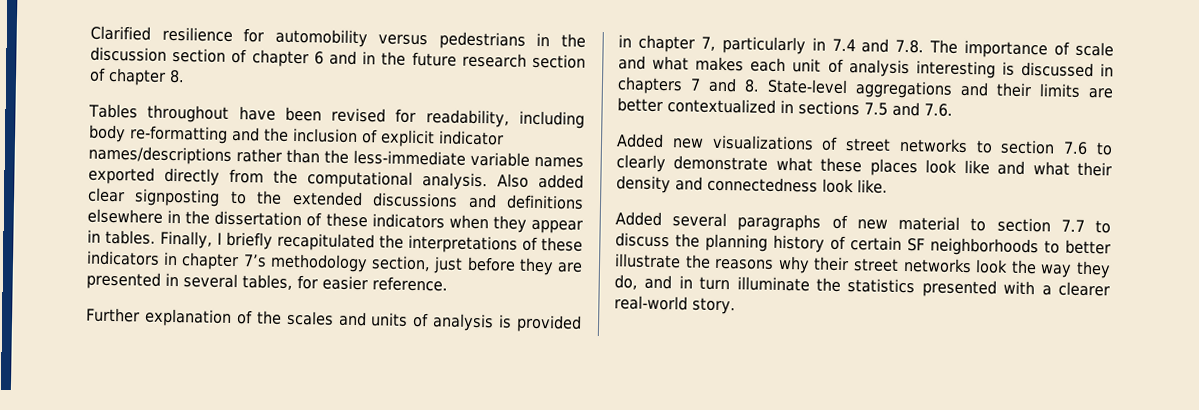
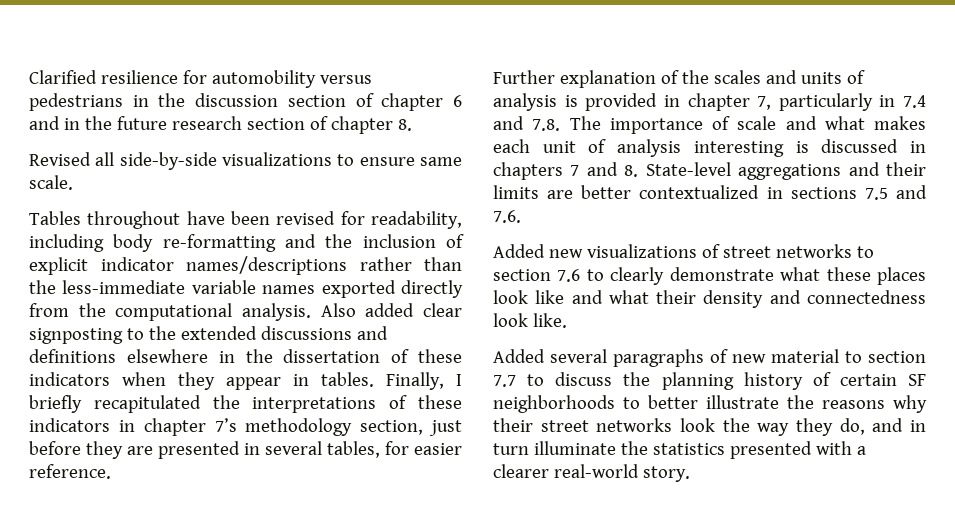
+ Revised all side-by-side visualizations to ensure same scale.

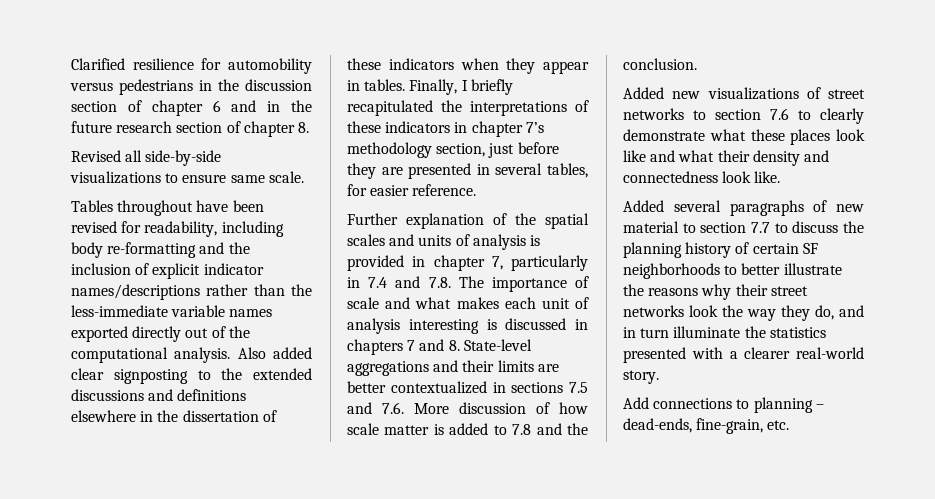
- Tables throughout have been revised for readability, including body re-formatting and the inclusion of explicit indicator names/descriptions rather than the less-immediate variable names exported directly from the computational analysis.
+ Tables throughout have been revised for readability, including body re-formatting and the inclusion of explicit indicator names/descriptions rather than the less-immediate variable names exported directly out of the computational analysis.
- Further explanation of the scales and units of analysis is provided in chapter 7, particularly in 7.4 and 7.8. The importance of scale and what makes each unit of analysis interesting is discussed in chapters 7 and 8. State-level aggregations and their limits are better contextualized in sections 7.5 and 7.6.
+ Further explanation of the spatial scales and units of analysis is provided in chapter 7, particularly in 7.4 and 7.8. The importance of scale and what makes each unit of analysis interesting is discussed in chapters 7 and 8. State-level aggregations and their limits are better contextualized in sections 7.5 and 7.6. More discussion of how scale matter is added to 7.8 and the conclusion.
+ Add connections to planning – dead-ends, fine-grain, etc.

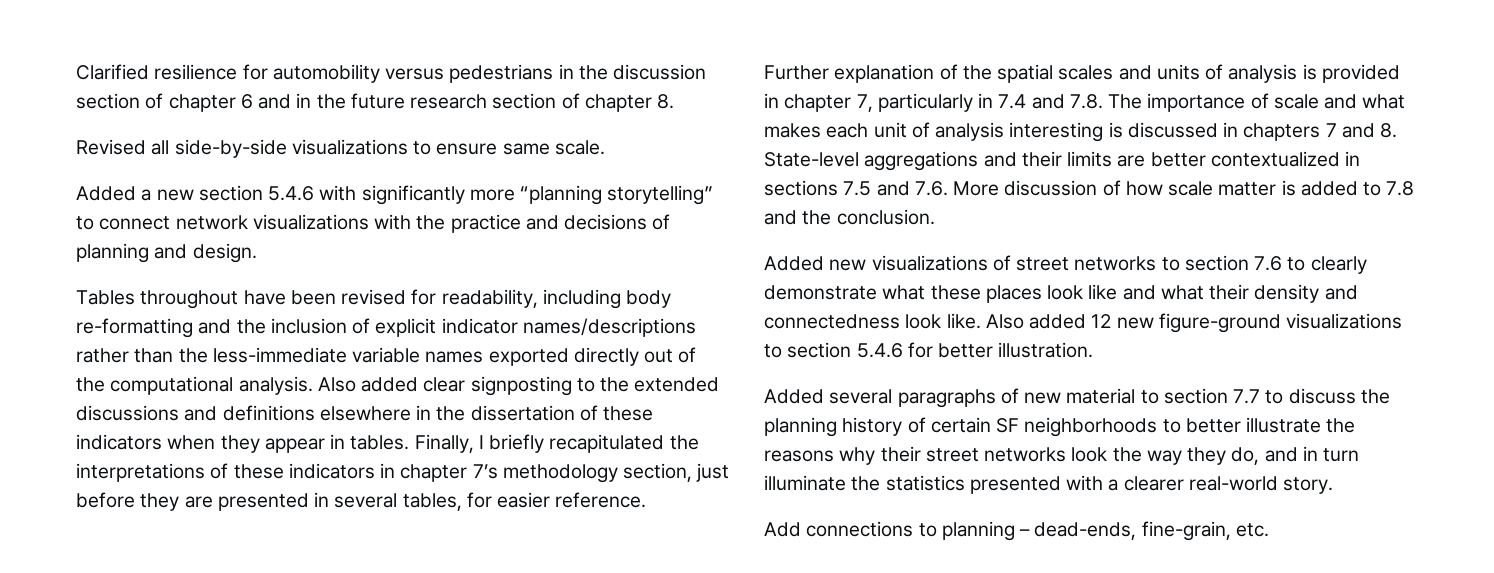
+ Added a new section 5.4.6 with significantly more “planning storytelling” to connect network visualizations with the practice and decisions of planning and design.
+ Also added 12 new figure-ground visualizations to section 5.4.6 for better illustration.

